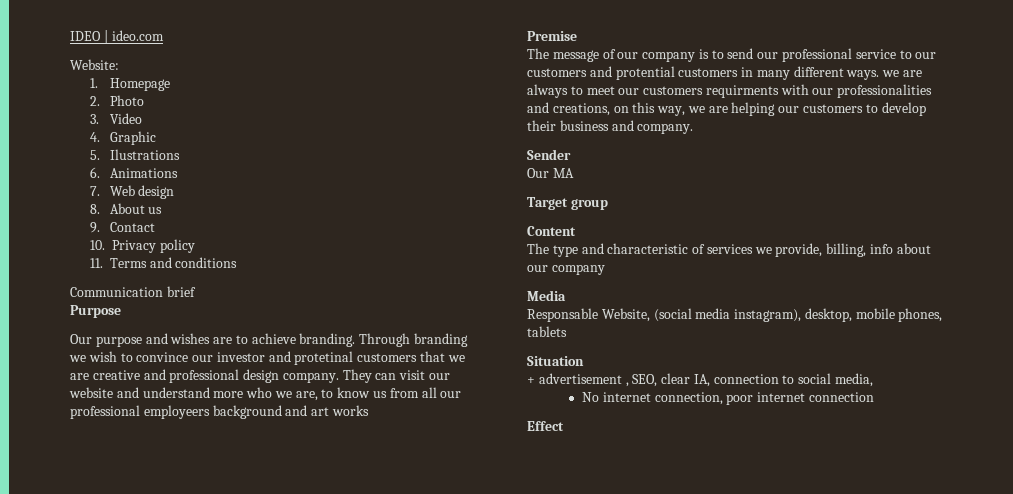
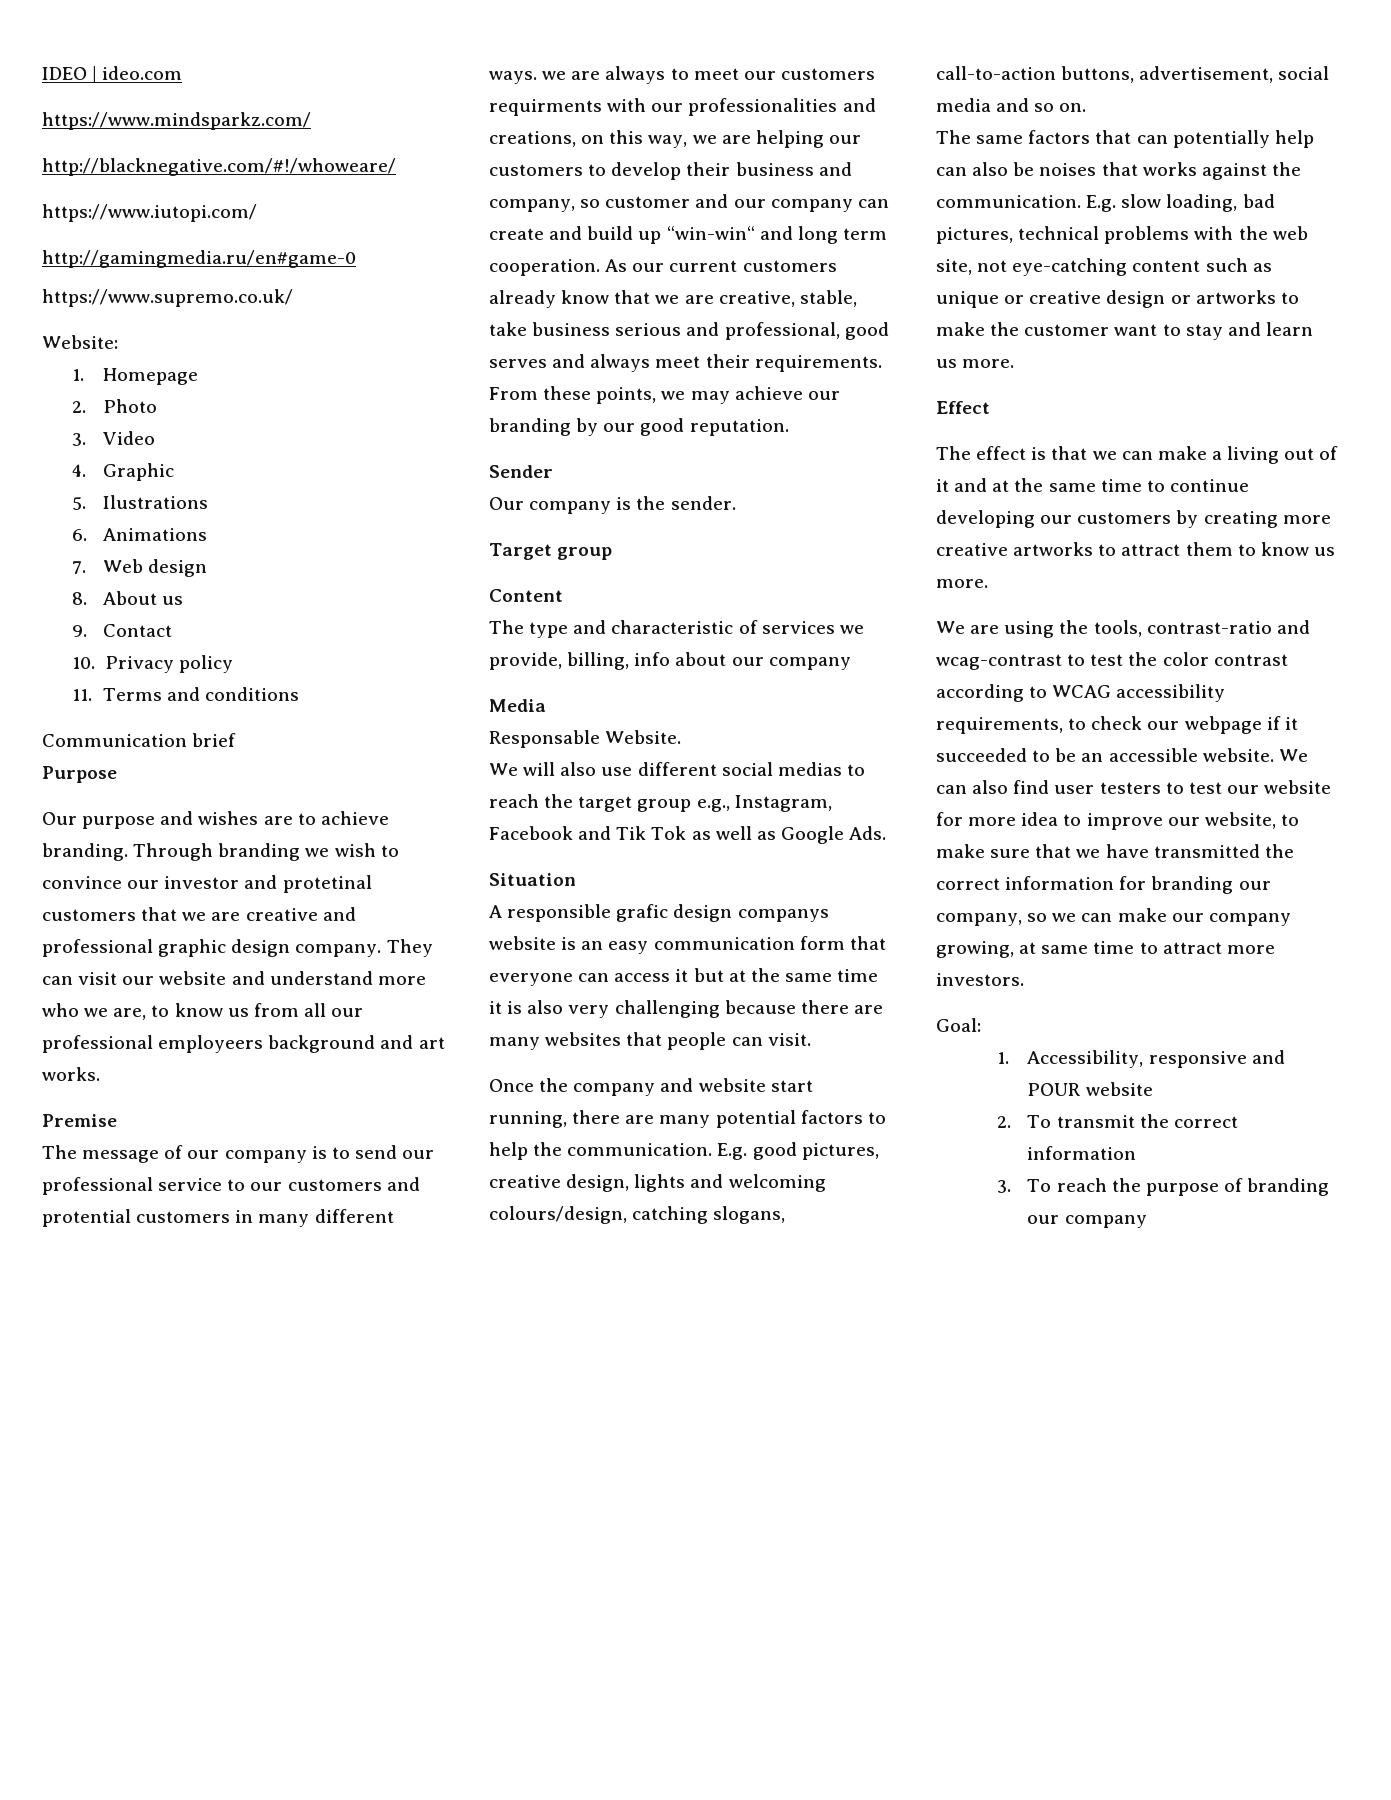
+ https://www.mindsparkz.com/
+ http://blacknegative.com/#!/whoweare/
+ https://www.iutopi.com/
+ http://gamingmedia.ru/en#game-0
+ https://www.supremo.co.uk/
- Through branding we wish to convince our investor and protetinal customers that we are creative and professional design company.
+ Through branding we wish to convince our investor and protetinal customers that we are creative and professional graphic design company.
- They can visit our website and understand more who we are, to know us from all our professional employeers background and art works
+ They can visit our website and understand more who we are, to know us from all our professional employeers background and art works.
- The message of our company is to send our professional service to our customers and protential customers in many different ways. we are always to meet our customers requirments with our professionalities and creations, on this way, we are helping our customers to develop their business and company.
+ The message of our company is to send our professional service to our customers and protential customers in many different ways. we are always to meet our customers requirments with our professionalities and creations, on this way, we are helping our customers to develop their business and company, so customer and our company can create and build up “win-win“ and long term cooperation. As our current customers already know that we are creative, stable, take business serious and professional, good serves and always meet their requirements. From these points, we may achieve our branding by our good reputation.
  Sender
- Our MA
+ Our company is the sender.
- Responsable Website, (social media instagram), desktop, mobile phones, tablets
+ Responsable Website.
+ We will also use different social medias to reach the target group e.g., Instagram, Facebook and Tik Tok as well as Google Ads.
  Situation
- + advertisement , SEO, clear IA, connection to social media,
- No internet connection, poor internet connection
+ A responsible grafic design companys website is an easy communication form that everyone can access it but at the same time it is also very challenging because there are many websites that people can visit.
+ Once the company and website start running, there are many potential factors to help the communication. E.g. good pictures, creative design, lights and welcoming colours/design, catching slogans, call-to-action buttons, advertisement, social media and so on.
+ The same factors that can potentially help can also be noises that works against the communication. E.g. slow loading, bad pictures, technical problems with the web site, not eye-catching content such as unique or creative design or artworks to make the customer want to stay and learn us more.
  Effect
+ The effect is that we can make a living out of it and at the same time to continue developing our customers by creating more creative artworks to attract them to know us more.
+ We are using the tools, contrast-ratio and wcag-contrast to test the color contrast according to WCAG accessibility requirements, to check our webpage if it succeeded to be an accessible website. We can also find user testers to test our website for more idea to improve our website, to make sure that we have transmitted the correct information for branding our company, so we can make our company growing, at same time to attract more investors.
+ Goal:
+ 1. Accessibility, responsive and POUR website
+ 2. To transmit the correct information
+ 3. To reach the purpose of branding our company

